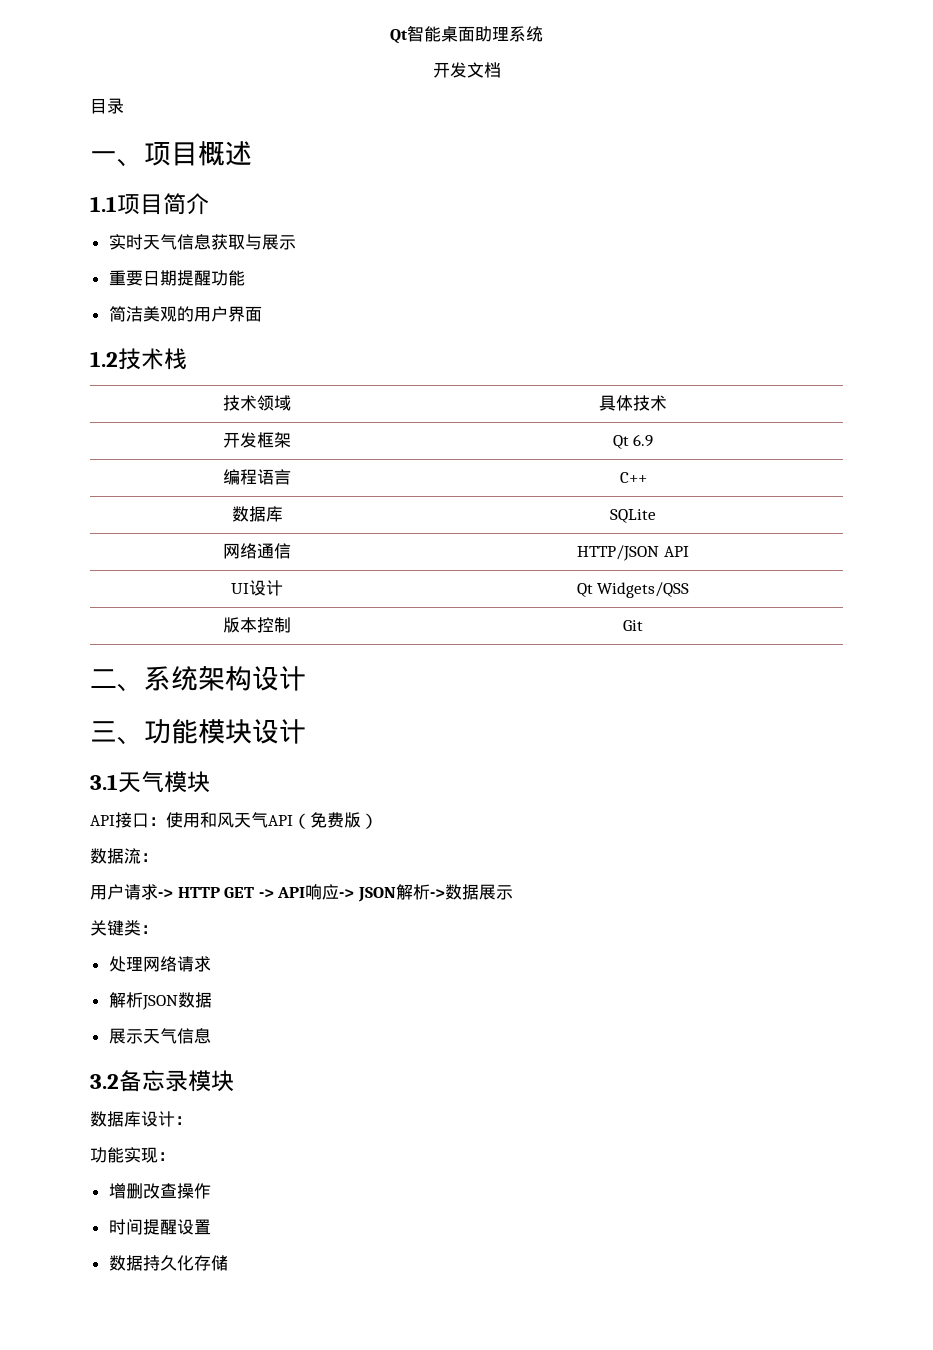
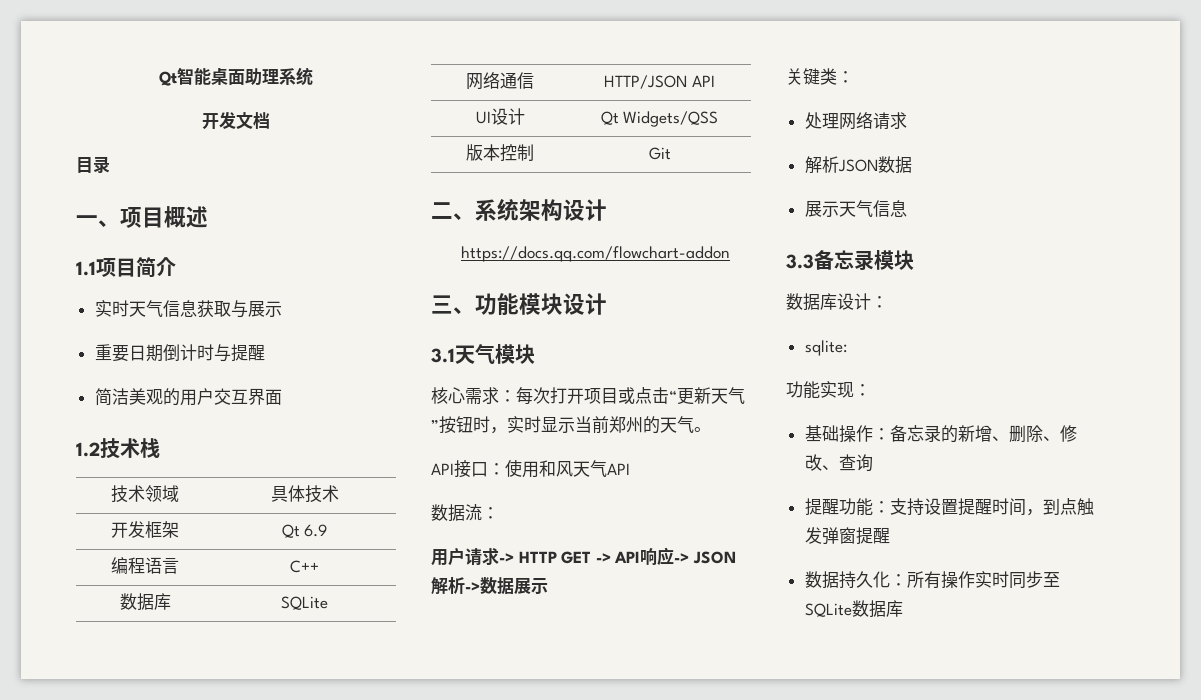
- 重要日期提醒功能
+ 重要日期倒计时与提醒
- 简洁美观的用户界面
+ 简洁美观的用户交互界面
+ https://docs.qq.com/flowchart-addon
+ 核心需求：每次打开项目或点击“更新天气”按钮时，实时显示当前郑州的天气。
- API接口：使用和风天气API（免费版）
+ API接口：使用和风天气API
- 3.2备忘录模块
+ 3.3备忘录模块
+ sqlite:
- 增删改查操作
- 时间提醒设置
+ 基础操作：备忘录的新增、删除、修改、查询
+ 提醒功能：支持设置提醒时间，到点触发弹窗提醒
- 数据持久化存储
+ 数据持久化：所有操作实时同步至SQLite数据库

